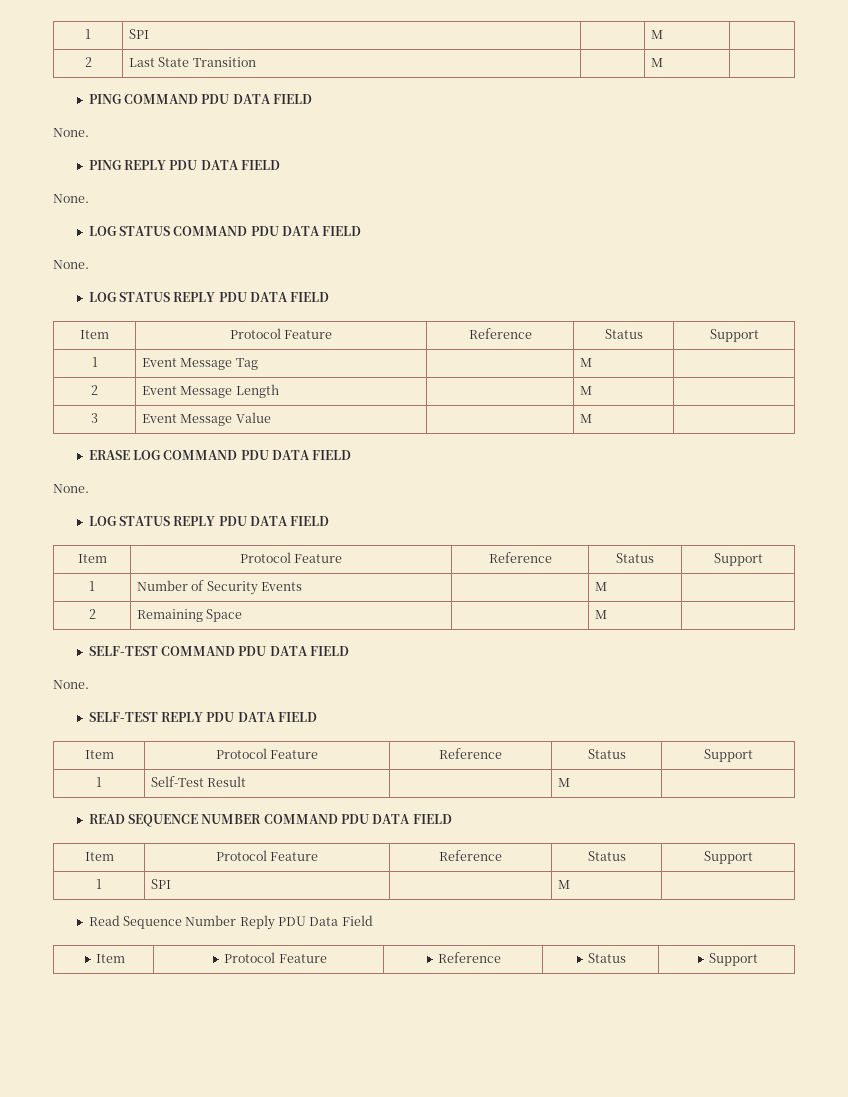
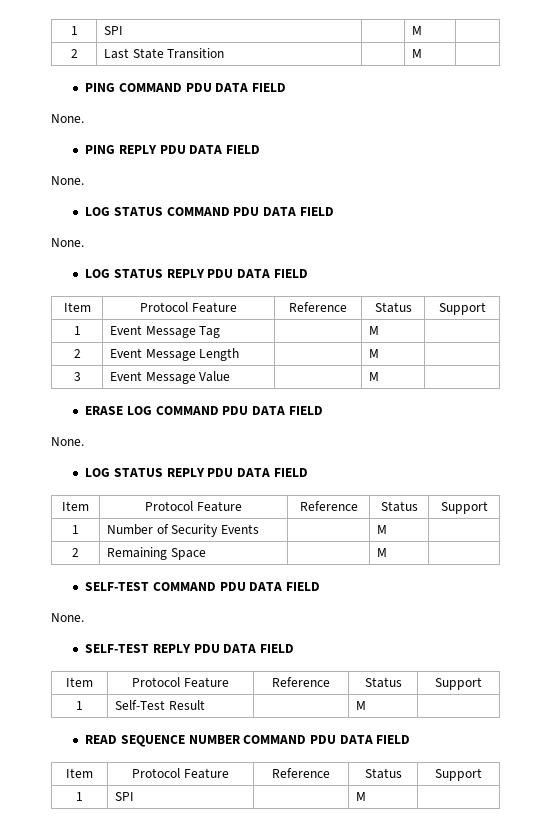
- Read Sequence Number Reply PDU Data Field
- Item | Protocol Feature | Reference | Status | Support

